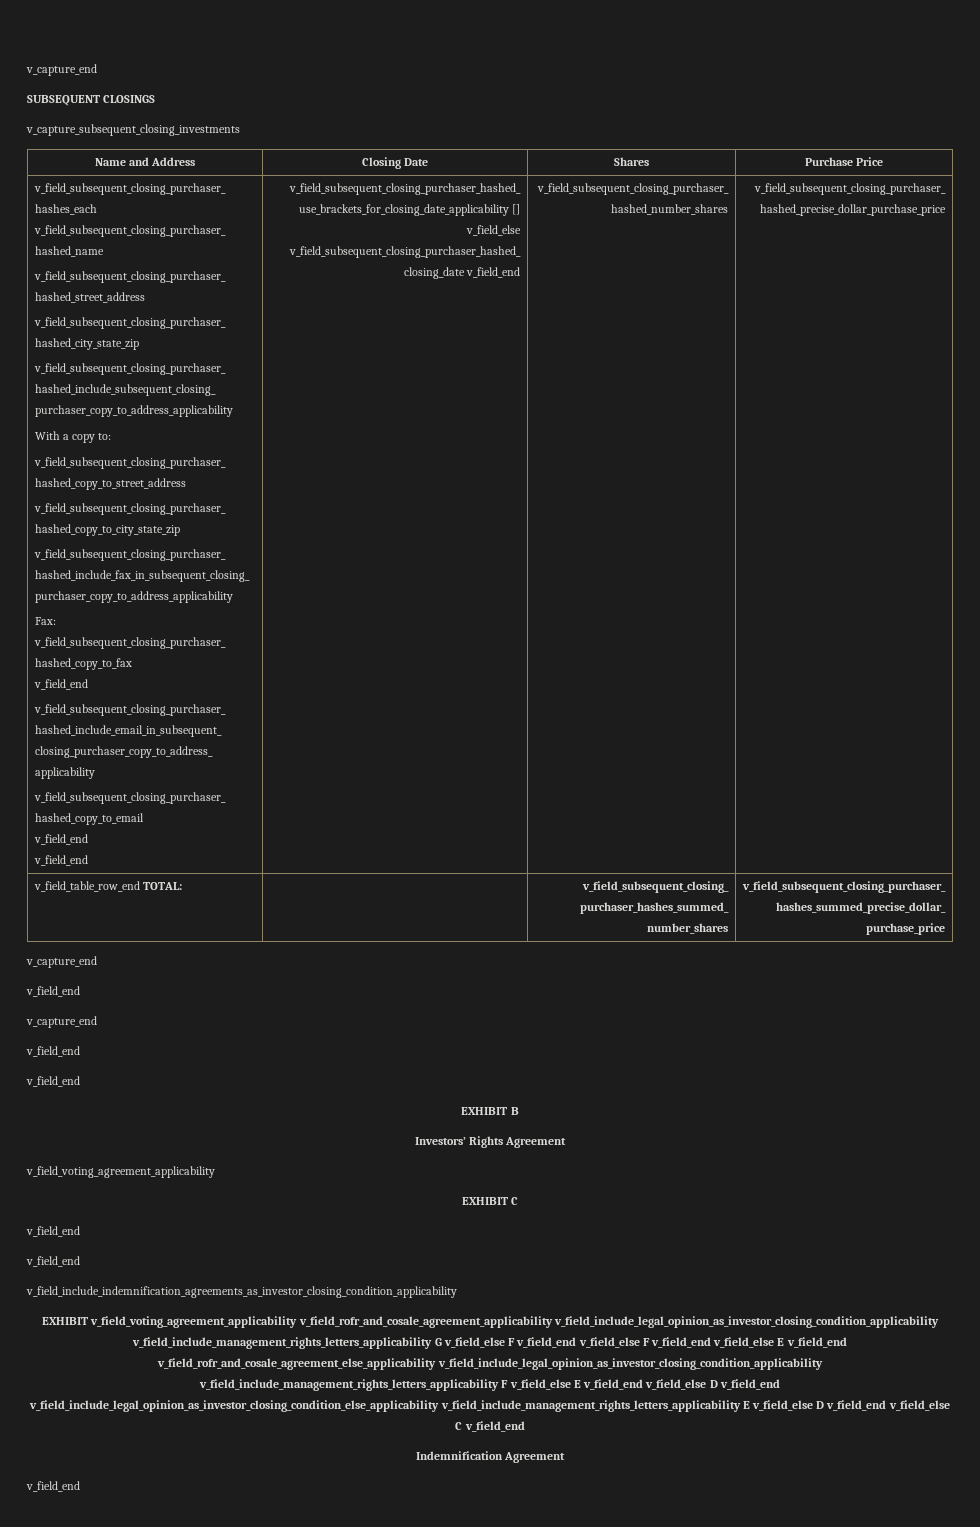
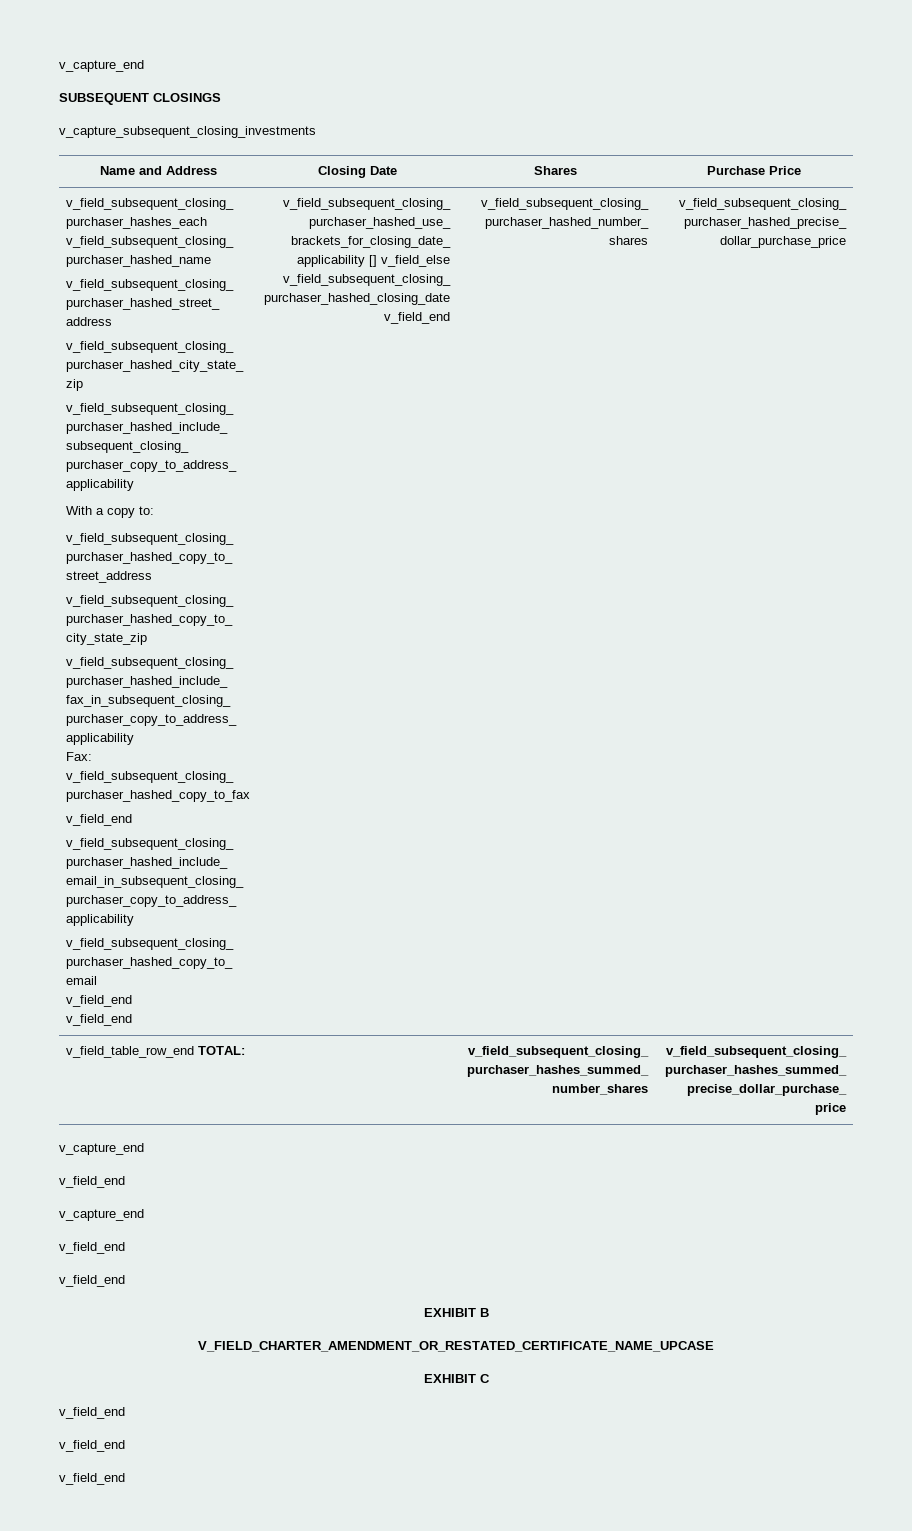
- Investors’ Rights Agreement
- v_field_voting_agreement_applicability
+ V_FIELD_CHARTER_AMENDMENT_OR_RESTATED_CERTIFICATE_NAME_UPCASE
- v_field_include_indemnification_agreements_as_investor_closing_condition_applicability
- EXHIBIT v_field_voting_agreement_applicability v_field_rofr_and_cosale_agreement_applicability v_field_include_legal_opinion_as_investor_closing_condition_applicability v_field_include_management_rights_letters_applicability G v_field_else F v_field_end v_field_else F v_field_end v_field_else E v_field_end v_field_rofr_and_cosale_agreement_else_applicability v_field_include_legal_opinion_as_investor_closing_condition_applicability v_field_include_management_rights_letters_applicability F v_field_else E v_field_end v_field_else D v_field_end v_field_include_legal_opinion_as_investor_closing_condition_else_applicability v_field_include_management_rights_letters_applicability E v_field_else D v_field_end v_field_else C v_field_end
- Indemnification Agreement

